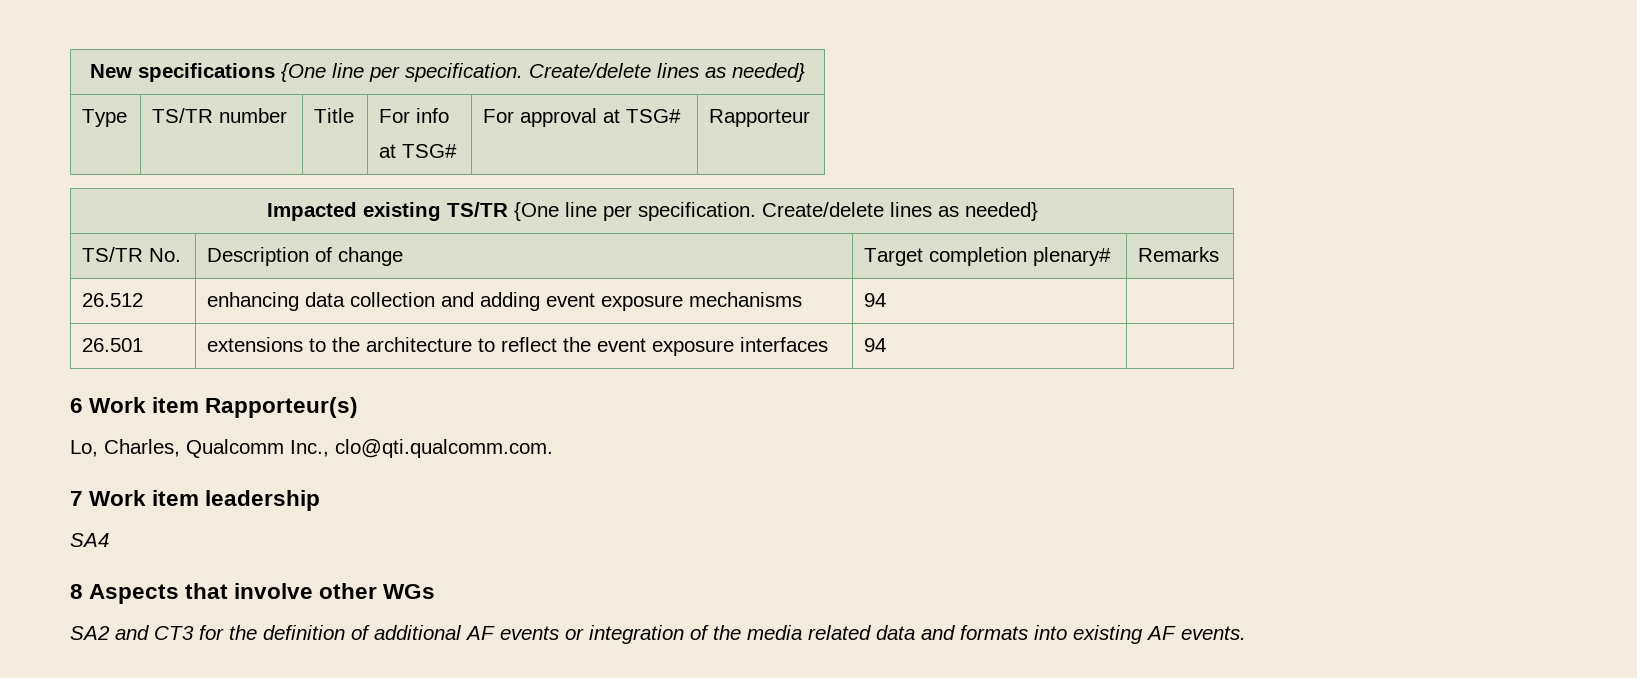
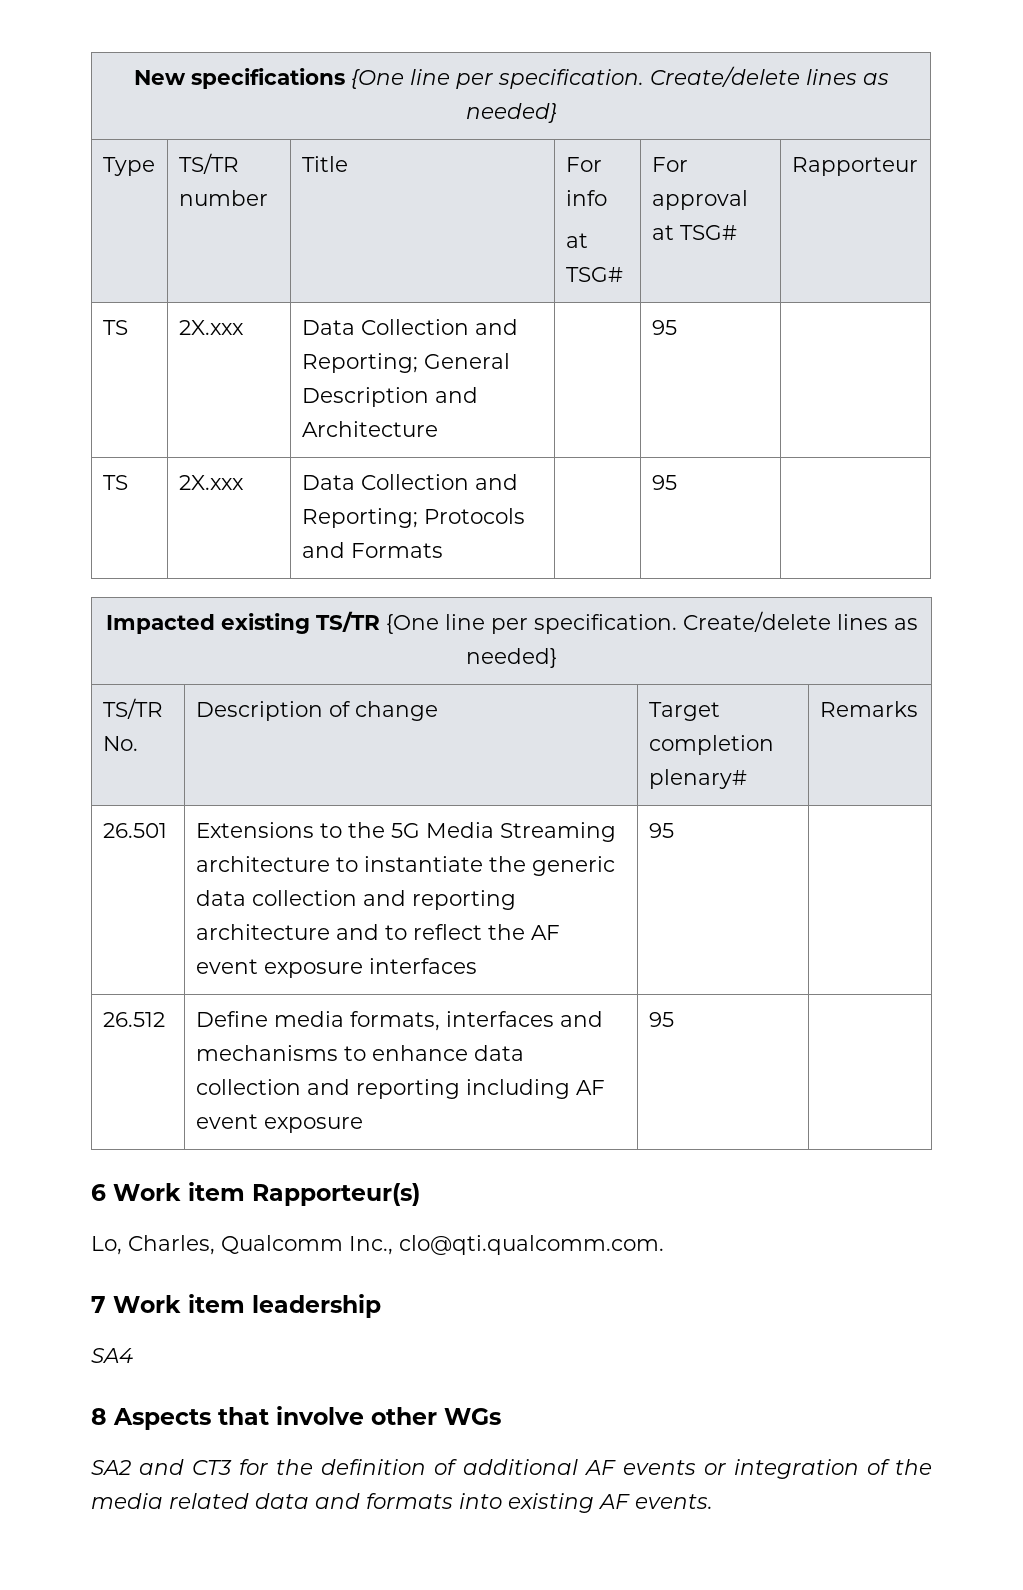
+ TS | 2X.xxx | Data Collection and Reporting; General Description and Architecture | | 95 |
+ TS | 2X.xxx | Data Collection and Reporting; Protocols and Formats | | 95 |
- 26.512 | enhancing data collection and adding event exposure mechanisms | 94 |
- 26.501 | extensions to the architecture to reflect the event exposure interfaces | 94 |
+ 26.501 | Extensions to the 5G Media Streaming architecture to instantiate the generic data collection and reporting architecture and to reflect the AF event exposure interfaces | 95 |
+ 26.512 | Define media formats, interfaces and mechanisms to enhance data collection and reporting including AF event exposure | 95 |

